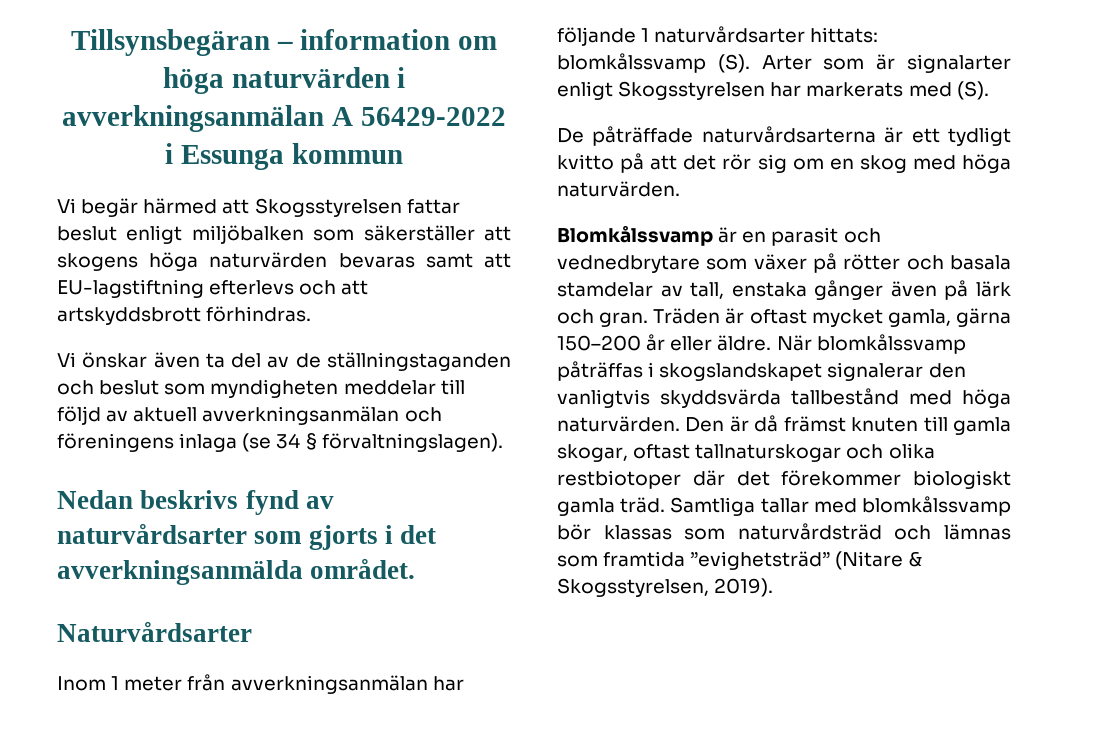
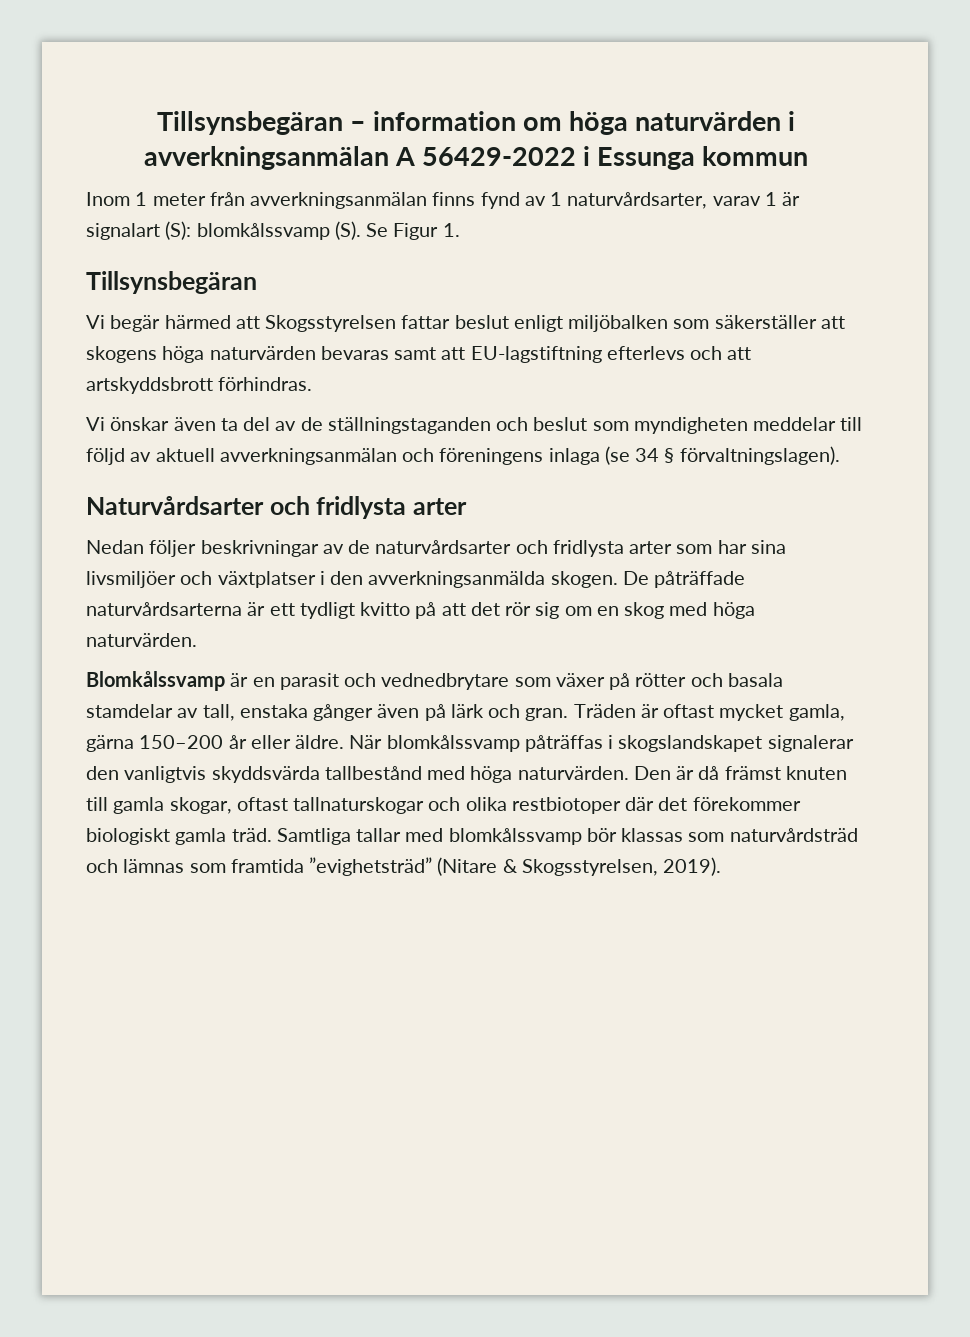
+ Inom 1 meter från avverkningsanmälan finns fynd av 1 naturvårdsarter, varav 1 är signalart (S): blomkålssvamp (S). Se Figur 1.
+ Tillsynsbegäran
- Nedan beskrivs fynd av naturvårdsarter som gjorts i det avverkningsanmälda området.
- Naturvårdsarter
- Inom 1 meter från avverkningsanmälan har följande 1 naturvårdsarter hittats: blomkålssvamp (S). Arter som är signalarter enligt Skogsstyrelsen har markerats med (S).
- De påträffade naturvårdsarterna är ett tydligt kvitto på att det rör sig om en skog med höga naturvärden.
+ Naturvårdsarter och fridlysta arter
+ Nedan följer beskrivningar av de naturvårdsarter och fridlysta arter som har sina livsmiljöer och växtplatser i den avverkningsanmälda skogen. De påträffade naturvårdsarterna är ett tydligt kvitto på att det rör sig om en skog med höga naturvärden.

